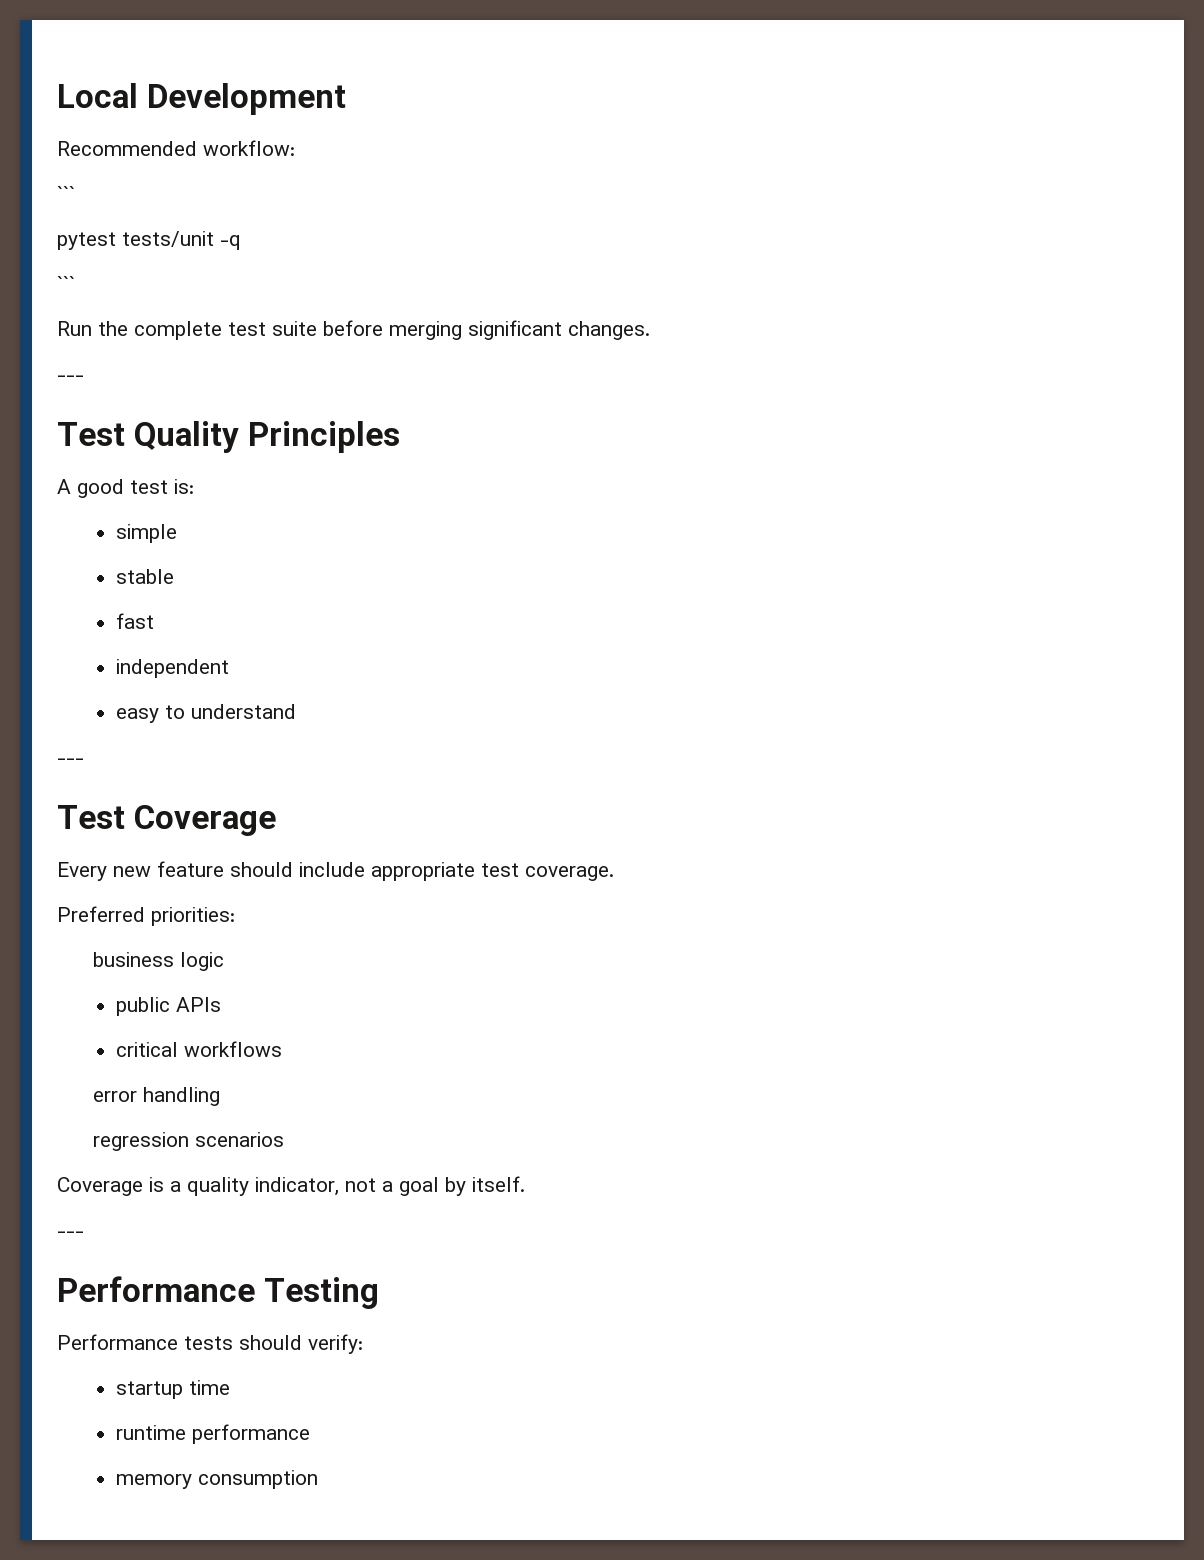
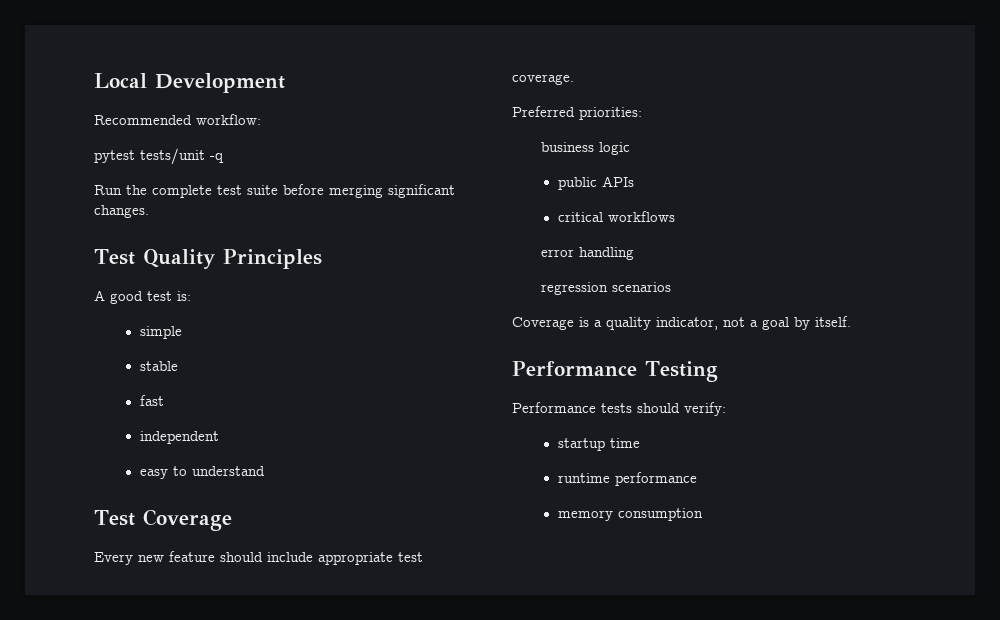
  Recommended workflow:
- ```
  pytest tests/unit -q
- ```
  Run the complete test suite before merging significant changes.
- ---
  easy to understand
- ---
  Coverage is a quality indicator, not a goal by itself.
- ---

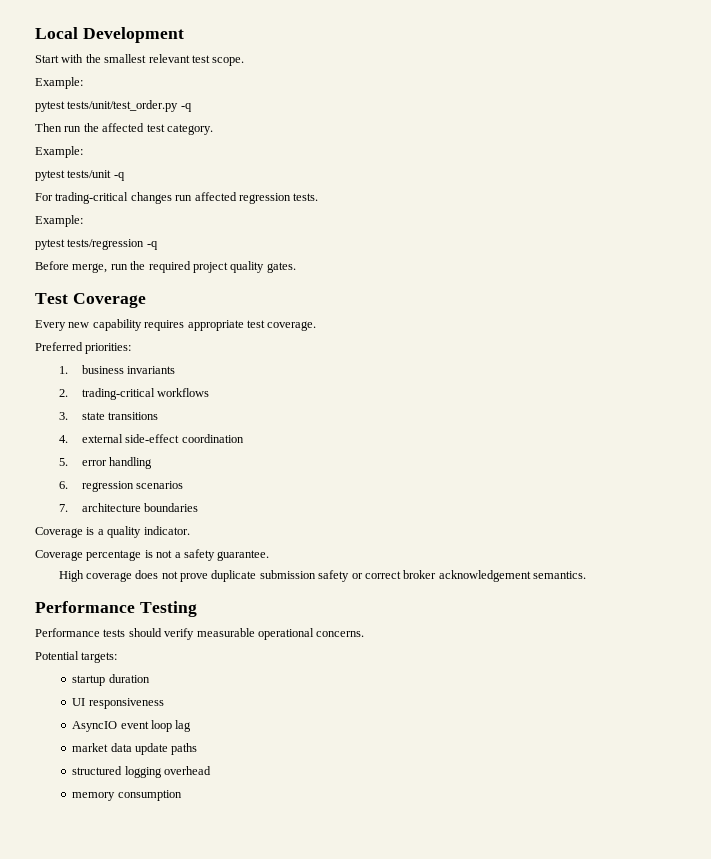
- Recommended workflow:
+ Start with the smallest relevant test scope.
+ Example:
+ pytest tests/unit/test_order.py -q
+ Then run the affected test category.
+ Example:
  pytest tests/unit -q
- Run the complete test suite before merging significant changes.
- Test Quality Principles
- A good test is:
- simple
- stable
- fast
- independent
- easy to understand
+ For trading-critical changes run affected regression tests.
+ Example:
+ pytest tests/regression -q
+ Before merge, run the required project quality gates.
- Every new feature should include appropriate test coverage.
+ Every new capability requires appropriate test coverage.
- business logic
- public APIs
- critical workflows
- error handling
+ 1. business invariants
+ 2. trading-critical workflows
+ 3. state transitions
+ 4. external side-effect coordination
+ 5. error handling
- regression scenarios
+ 6. regression scenarios
+ 7. architecture boundaries
- Coverage is a quality indicator, not a goal by itself.
+ Coverage is a quality indicator.
+ Coverage percentage is not a safety guarantee.
+ High coverage does not prove duplicate submission safety or correct broker acknowledgement semantics.
- Performance tests should verify:
- startup time
- runtime performance
+ Performance tests should verify measurable operational concerns.
+ Potential targets:
+ startup duration
+ UI responsiveness
+ AsyncIO event loop lag
+ market data update paths
+ structured logging overhead

